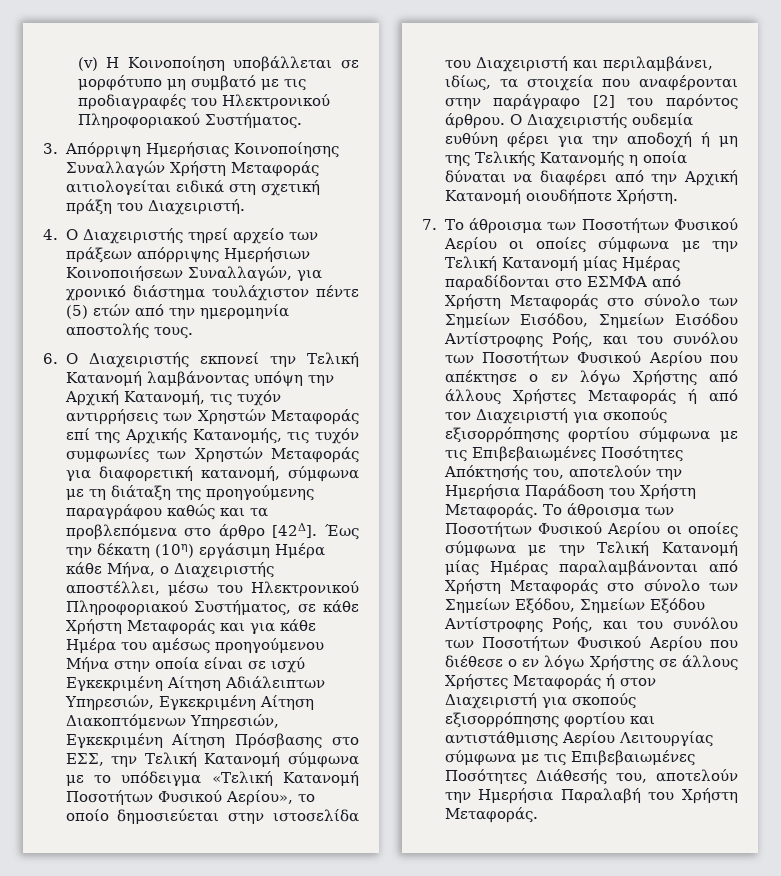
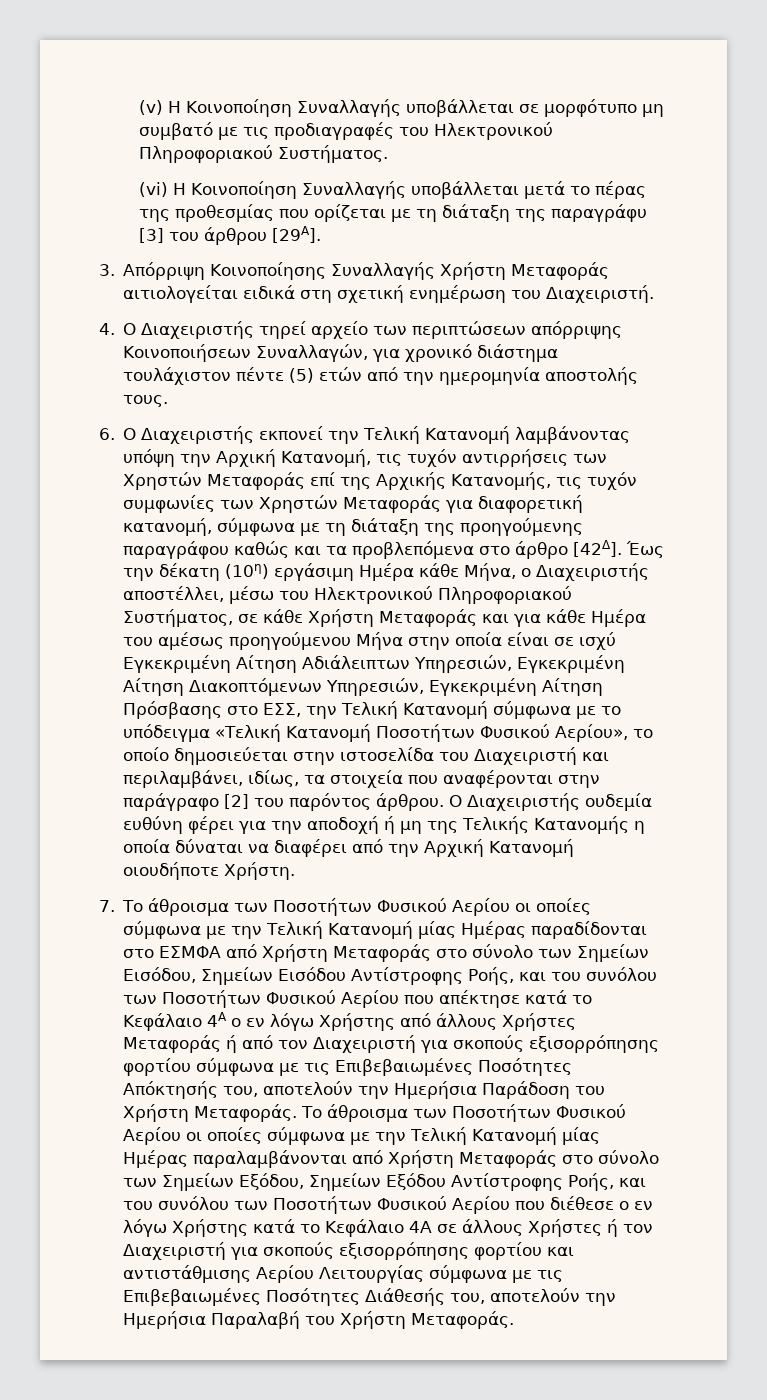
- (v) Η Κοινοποίηση υποβάλλεται σε μορφότυπο μη συμβατό με τις προδιαγραφές του Ηλεκτρονικού Πληροφοριακού Συστήματος.
+ (v) Η Κοινοποίηση Συναλλαγής υποβάλλεται σε μορφότυπο μη συμβατό με τις προδιαγραφές του Ηλεκτρονικού Πληροφοριακού Συστήματος.
+ (vi) Η Κοινοποίηση Συναλλαγής υποβάλλεται μετά το πέρας της προθεσμίας που ορίζεται με τη διάταξη της παραγράφυ [3] του άρθρου [29Α].
- 3. Απόρριψη Ημερήσιας Κοινοποίησης Συναλλαγών Χρήστη Μεταφοράς αιτιολογείται ειδικά στη σχετική πράξη του Διαχειριστή.
+ 3. Απόρριψη Κοινοποίησης Συναλλαγής Χρήστη Μεταφοράς αιτιολογείται ειδικά στη σχετική ενημέρωση του Διαχειριστή.
- 4. Ο Διαχειριστής τηρεί αρχείο των πράξεων απόρριψης Ημερήσιων Κοινοποιήσεων Συναλλαγών, για χρονικό διάστημα τουλάχιστον πέντε (5) ετών από την ημερομηνία αποστολής τους.
+ 4. Ο Διαχειριστής τηρεί αρχείο των περιπτώσεων απόρριψης Κοινοποιήσεων Συναλλαγών, για χρονικό διάστημα τουλάχιστον πέντε (5) ετών από την ημερομηνία αποστολής τους.
- 7. Το άθροισμα των Ποσοτήτων Φυσικού Αερίου οι οποίες σύμφωνα με την Τελική Κατανομή μίας Ημέρας παραδίδονται στο ΕΣΜΦΑ από Χρήστη Μεταφοράς στο σύνολο των Σημείων Εισόδου, Σημείων Εισόδου Αντίστροφης Ροής, και του συνόλου των Ποσοτήτων Φυσικού Αερίου που απέκτησε ο εν λόγω Χρήστης από άλλους Χρήστες Μεταφοράς ή από τον Διαχειριστή για σκοπούς εξισορρόπησης φορτίου σύμφωνα με τις Επιβεβαιωμένες Ποσότητες Απόκτησής του, αποτελούν την Ημερήσια Παράδοση του Χρήστη Μεταφοράς.
+ 7. Το άθροισμα των Ποσοτήτων Φυσικού Αερίου οι οποίες σύμφωνα με την Τελική Κατανομή μίας Ημέρας παραδίδονται στο ΕΣΜΦΑ από Χρήστη Μεταφοράς στο σύνολο των Σημείων Εισόδου, Σημείων Εισόδου Αντίστροφης Ροής, και του συνόλου των Ποσοτήτων Φυσικού Αερίου που απέκτησε κατά το Κεφάλαιο 4Α ο εν λόγω Χρήστης από άλλους Χρήστες Μεταφοράς ή από τον Διαχειριστή για σκοπούς εξισορρόπησης φορτίου σύμφωνα με τις Επιβεβαιωμένες Ποσότητες Απόκτησής του, αποτελούν την Ημερήσια Παράδοση του Χρήστη Μεταφοράς.
- Το άθροισμα των Ποσοτήτων Φυσικού Αερίου οι οποίες σύμφωνα με την Τελική Κατανομή μίας Ημέρας παραλαμβάνονται από Χρήστη Μεταφοράς στο σύνολο των Σημείων Εξόδου, Σημείων Εξόδου Αντίστροφης Ροής, και του συνόλου των Ποσοτήτων Φυσικού Αερίου που διέθεσε ο εν λόγω Χρήστης σε άλλους Χρήστες Μεταφοράς ή στον Διαχειριστή για σκοπούς εξισορρόπησης φορτίου και αντιστάθμισης Αερίου Λειτουργίας σύμφωνα με τις Επιβεβαιωμένες Ποσότητες Διάθεσής του, αποτελούν την Ημερήσια Παραλαβή του Χρήστη Μεταφοράς.
+ Το άθροισμα των Ποσοτήτων Φυσικού Αερίου οι οποίες σύμφωνα με την Τελική Κατανομή μίας Ημέρας παραλαμβάνονται από Χρήστη Μεταφοράς στο σύνολο των Σημείων Εξόδου, Σημείων Εξόδου Αντίστροφης Ροής, και του συνόλου των Ποσοτήτων Φυσικού Αερίου που διέθεσε ο εν λόγω Χρήστης κατά το Κεφάλαιο 4Α σε άλλους Χρήστες ή τον Διαχειριστή για σκοπούς εξισορρόπησης φορτίου και αντιστάθμισης Αερίου Λειτουργίας σύμφωνα με τις Επιβεβαιωμένες Ποσότητες Διάθεσής του, αποτελούν την Ημερήσια Παραλαβή του Χρήστη Μεταφοράς.

